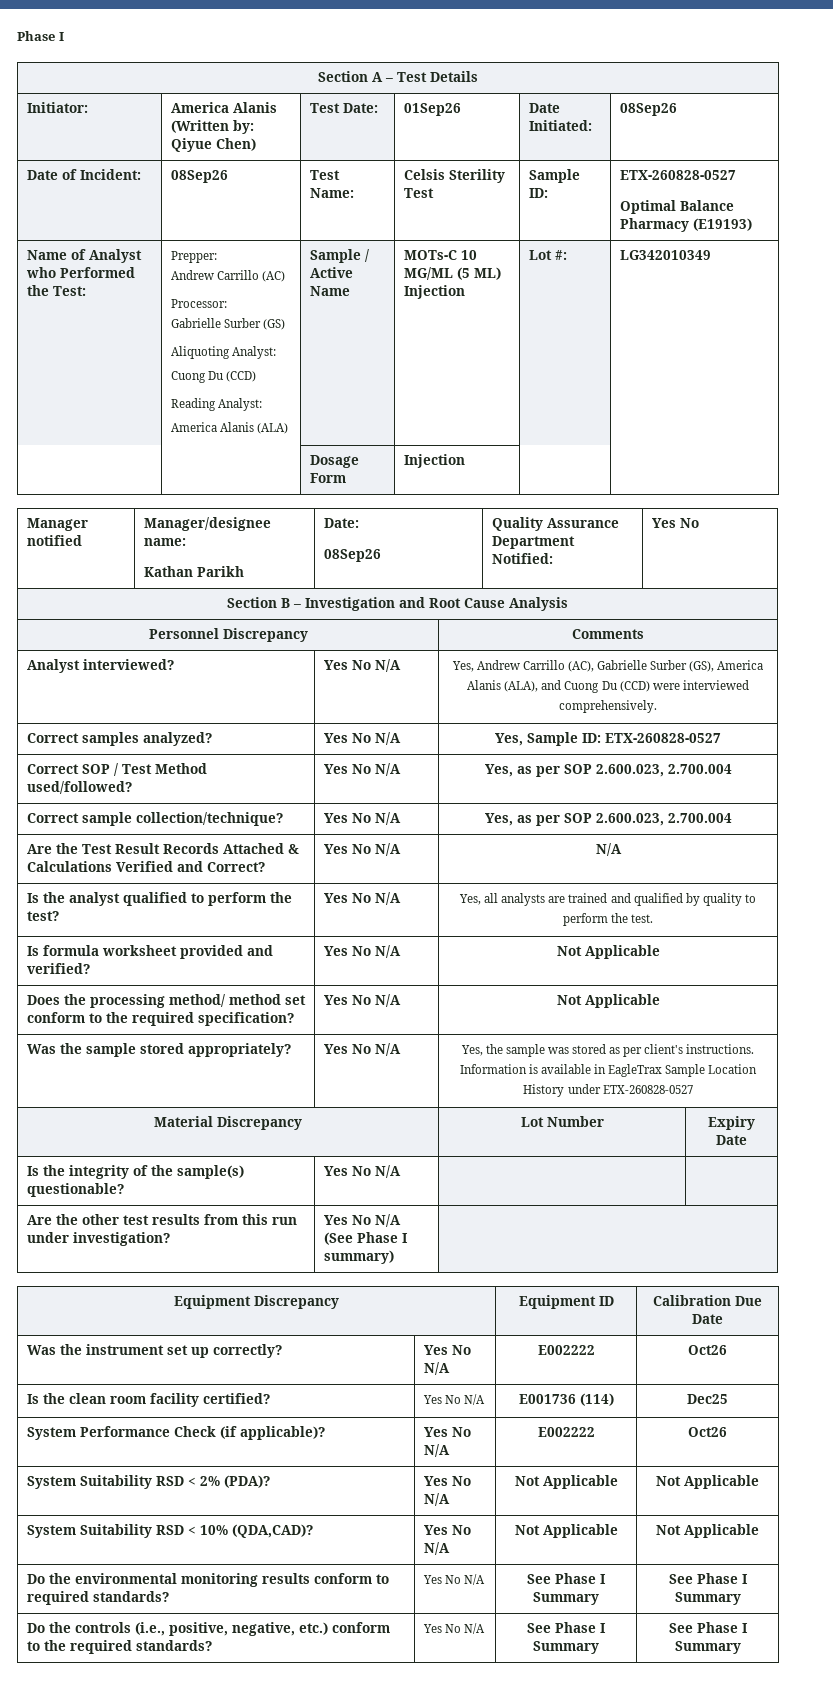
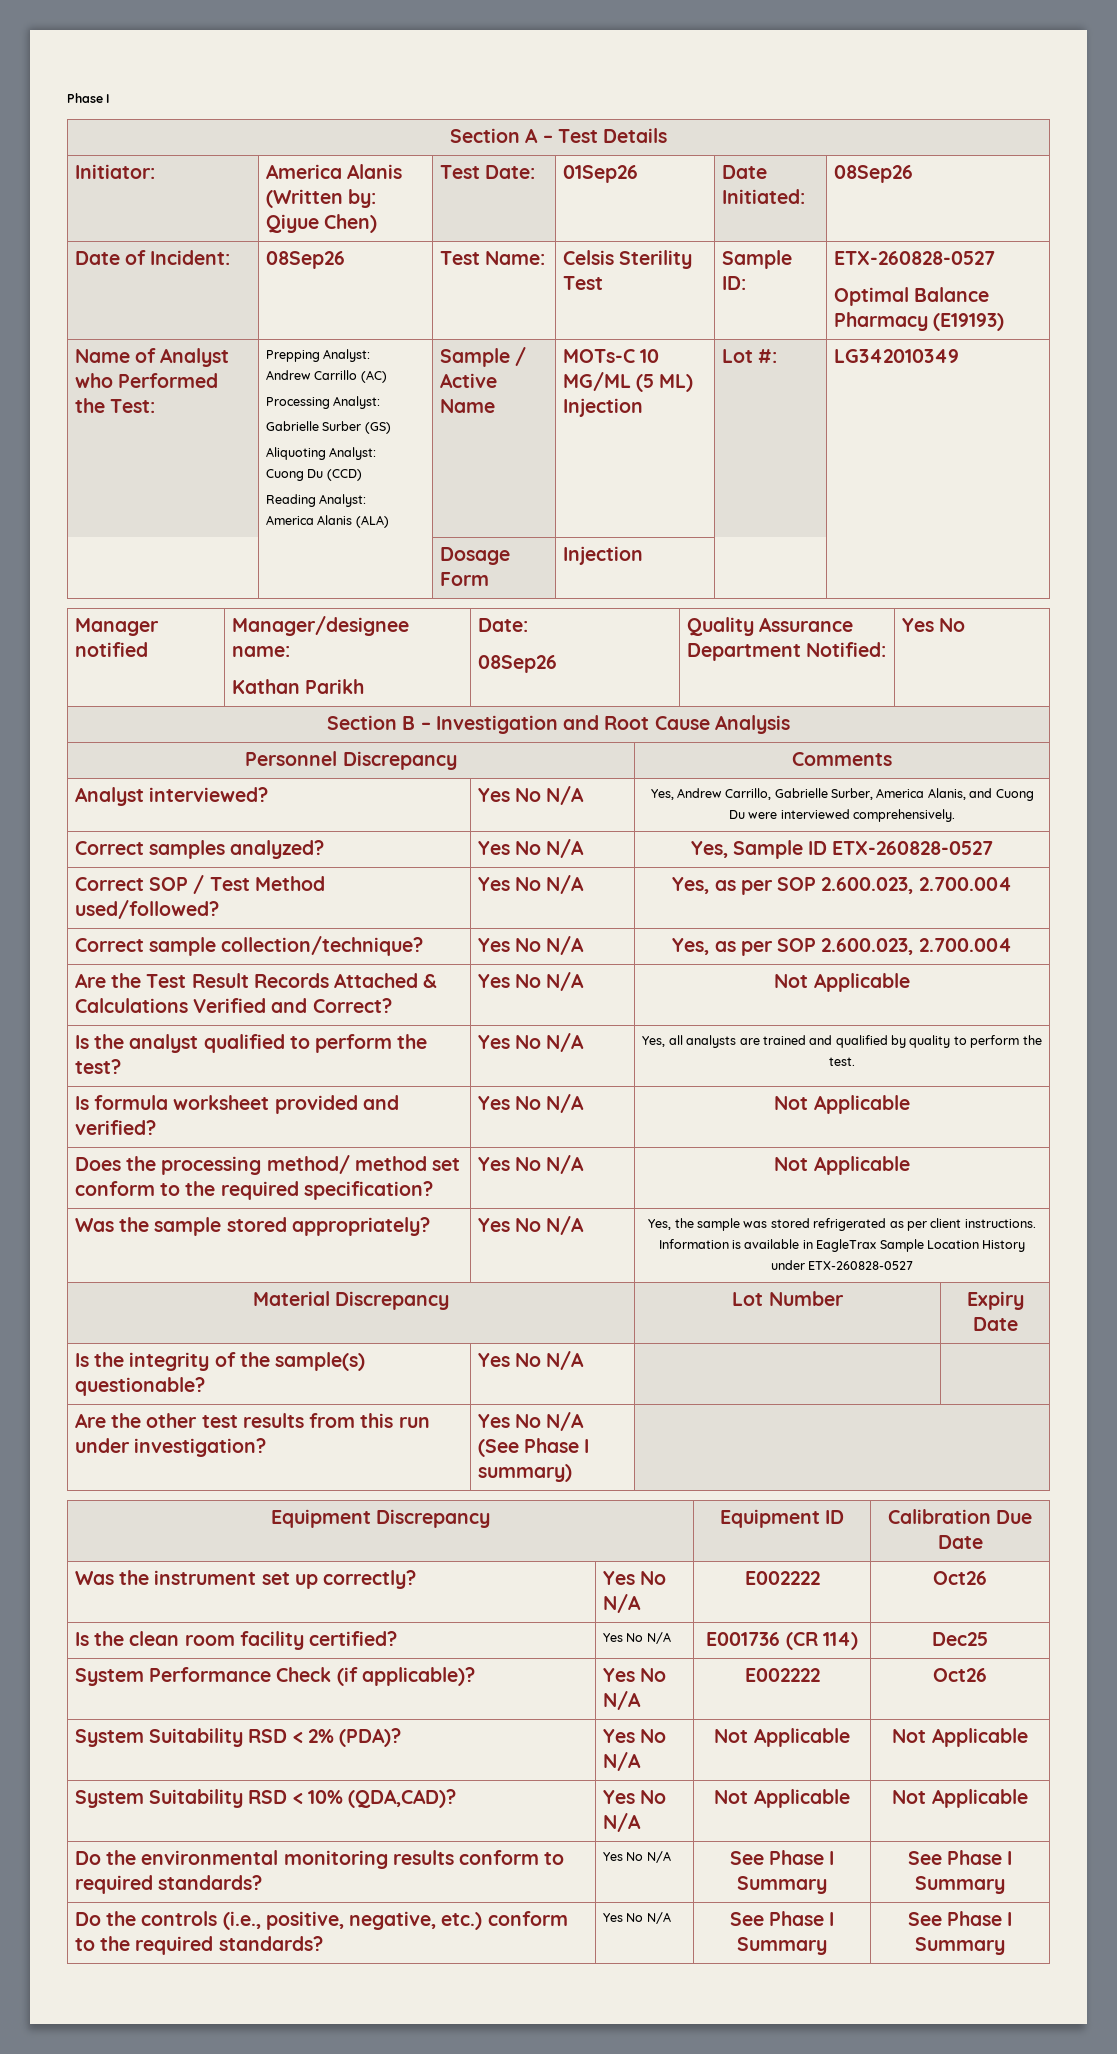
- Name of Analyst who Performed the Test: | Prepper:
+ Name of Analyst who Performed the Test: | Prepping Analyst:
  Andrew Carrillo (AC)
- Processor:
+ Processing Analyst:
- Analyst interviewed? | Yes No N/A | Yes, Andrew Carrillo (AC), Gabrielle Surber (GS), America Alanis (ALA), and Cuong Du (CCD) were interviewed comprehensively.
+ Analyst interviewed? | Yes No N/A | Yes, Andrew Carrillo, Gabrielle Surber, America Alanis, and Cuong Du were interviewed comprehensively.
- Correct samples analyzed? | Yes No N/A | Yes, Sample ID: ETX-260828-0527
+ Correct samples analyzed? | Yes No N/A | Yes, Sample ID ETX-260828-0527
- Are the Test Result Records Attached & Calculations Verified and Correct? | Yes No N/A | N/A
+ Are the Test Result Records Attached & Calculations Verified and Correct? | Yes No N/A | Not Applicable
- Was the sample stored appropriately? | Yes No N/A | Yes, the sample was stored as per client's instructions. Information is available in EagleTrax Sample Location History under ETX-260828-0527
+ Was the sample stored appropriately? | Yes No N/A | Yes, the sample was stored refrigerated as per client instructions. Information is available in EagleTrax Sample Location History under ETX-260828-0527
- Is the clean room facility certified? | Yes No N/A | E001736 (114) | Dec25
+ Is the clean room facility certified? | Yes No N/A | E001736 (CR 114) | Dec25

